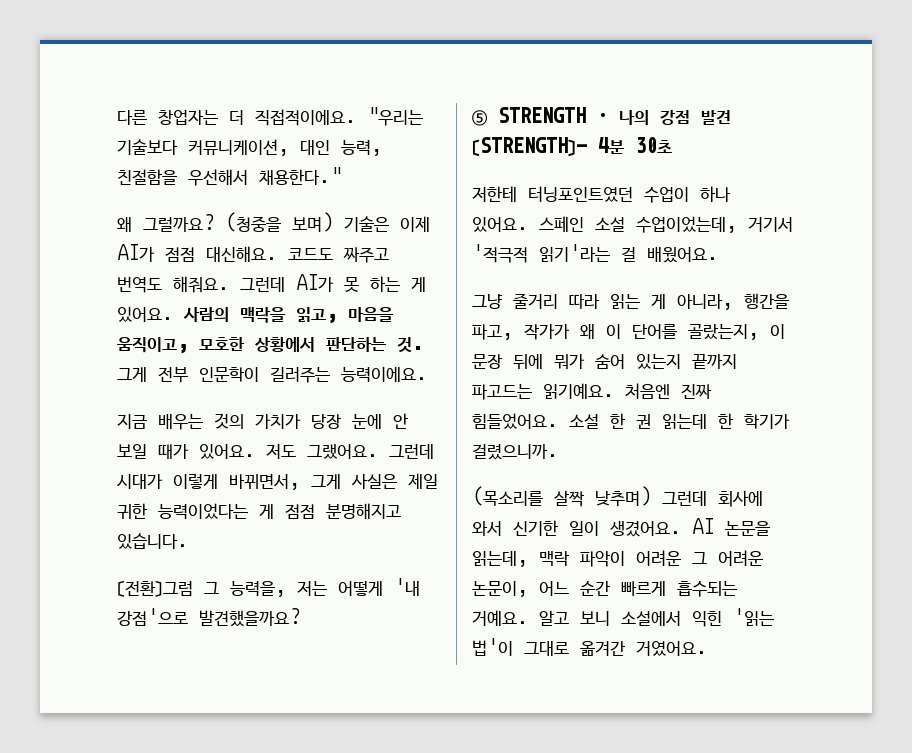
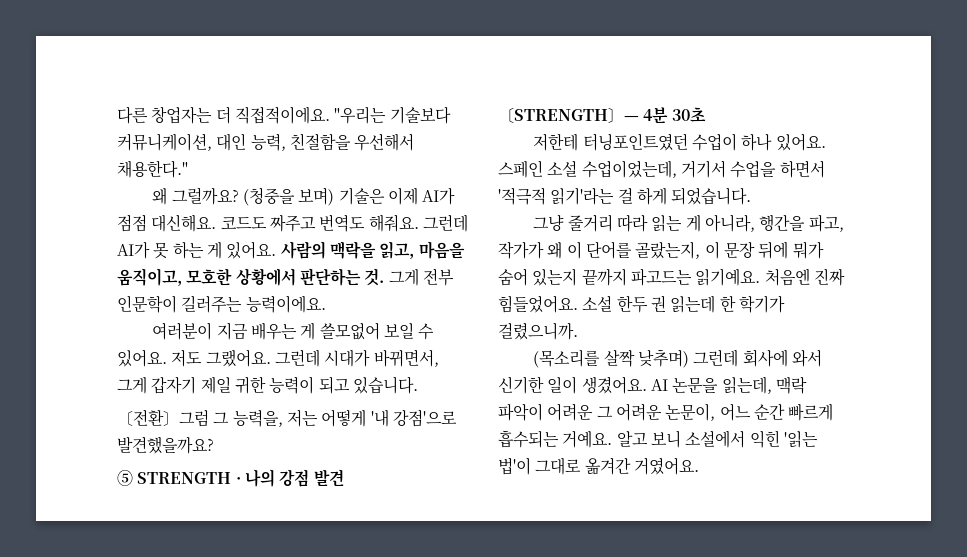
- 지금 배우는 것의 가치가 당장 눈에 안 보일 때가 있어요.
+ 여러분이 지금 배우는 게 쓸모없어 보일 수 있어요.
- 그런데 시대가 이렇게 바뀌면서, 그게 사실은 제일 귀한 능력이었다는 게 점점 분명해지고 있습니다.
+ 그런데 시대가 바뀌면서, 그게 갑자기 제일 귀한 능력이 되고 있습니다.
- 스페인 소설 수업이었는데, 거기서 '적극적 읽기'라는 걸 배웠어요.
+ 스페인 소설 수업이었는데, 거기서 수업을 하면서 '적극적 읽기'라는 걸 하게 되었습니다.
- 소설 한 권 읽는데 한 학기가 걸렸으니까.
+ 소설 한두 권 읽는데 한 학기가 걸렸으니까.

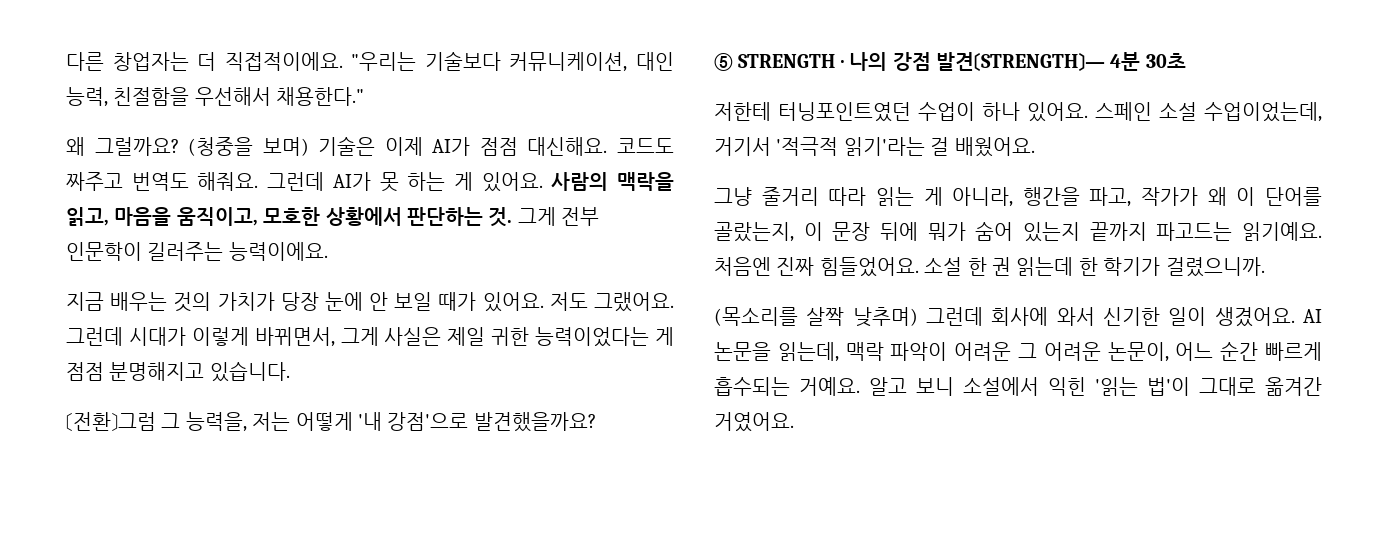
- 여러분이 지금 배우는 게 쓸모없어 보일 수 있어요.
+ 지금 배우는 것의 가치가 당장 눈에 안 보일 때가 있어요.
- 그런데 시대가 바뀌면서, 그게 갑자기 제일 귀한 능력이 되고 있습니다.
+ 그런데 시대가 이렇게 바뀌면서, 그게 사실은 제일 귀한 능력이었다는 게 점점 분명해지고 있습니다.
- 스페인 소설 수업이었는데, 거기서 수업을 하면서 '적극적 읽기'라는 걸 하게 되었습니다.
+ 스페인 소설 수업이었는데, 거기서 '적극적 읽기'라는 걸 배웠어요.
- 소설 한두 권 읽는데 한 학기가 걸렸으니까.
+ 소설 한 권 읽는데 한 학기가 걸렸으니까.

